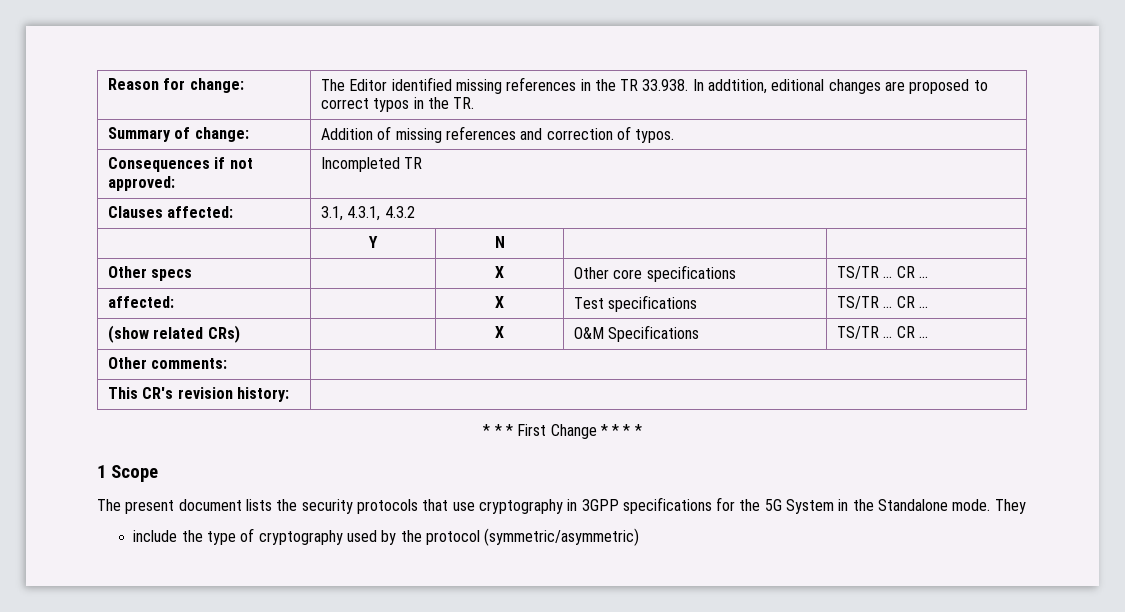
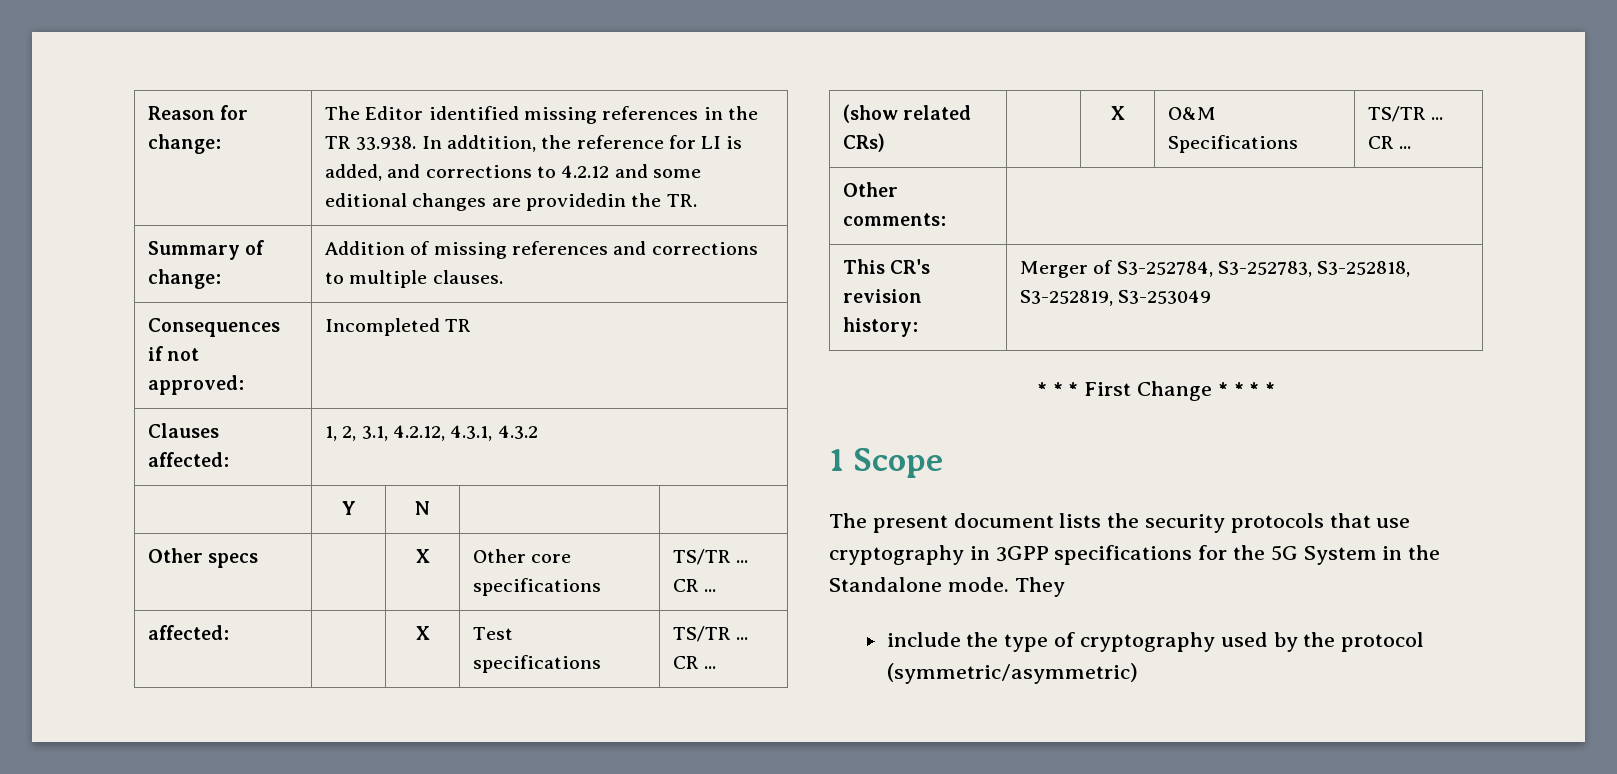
- Reason for change: | The Editor identified missing references in the TR 33.938. In addtition, editional changes are proposed to correct typos in the TR.
+ Reason for change: | The Editor identified missing references in the TR 33.938. In addtition, the reference for LI is added, and corrections to 4.2.12 and some editional changes are providedin the TR.
- Summary of change: | Addition of missing references and correction of typos.
+ Summary of change: | Addition of missing references and corrections to multiple clauses.
- Clauses affected: | 3.1, 4.3.1, 4.3.2
+ Clauses affected: | 1, 2, 3.1, 4.2.12, 4.3.1, 4.3.2
- This CR's revision history: |
+ This CR's revision history: | Merger of S3-252784, S3-252783, S3-252818, S3-252819, S3-253049

